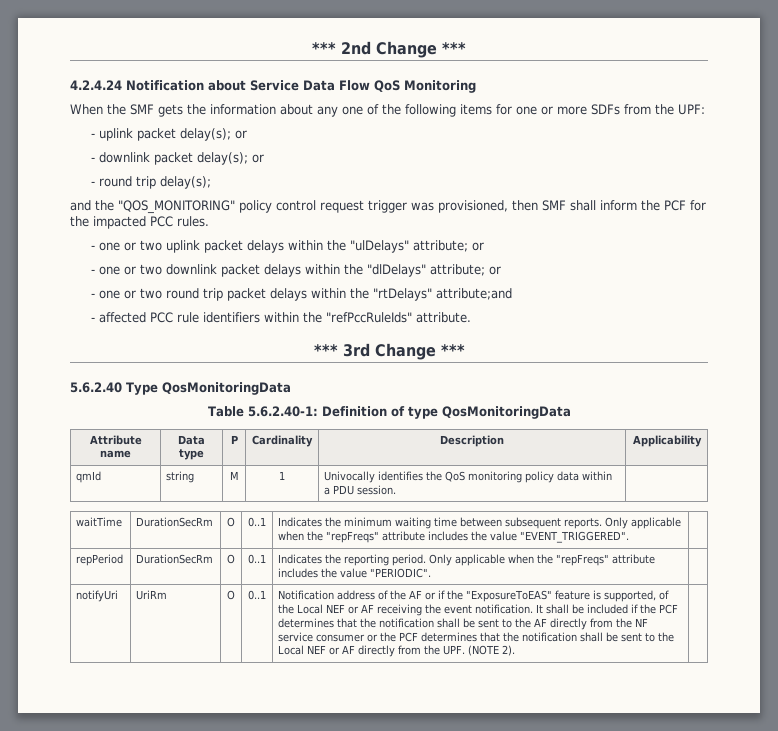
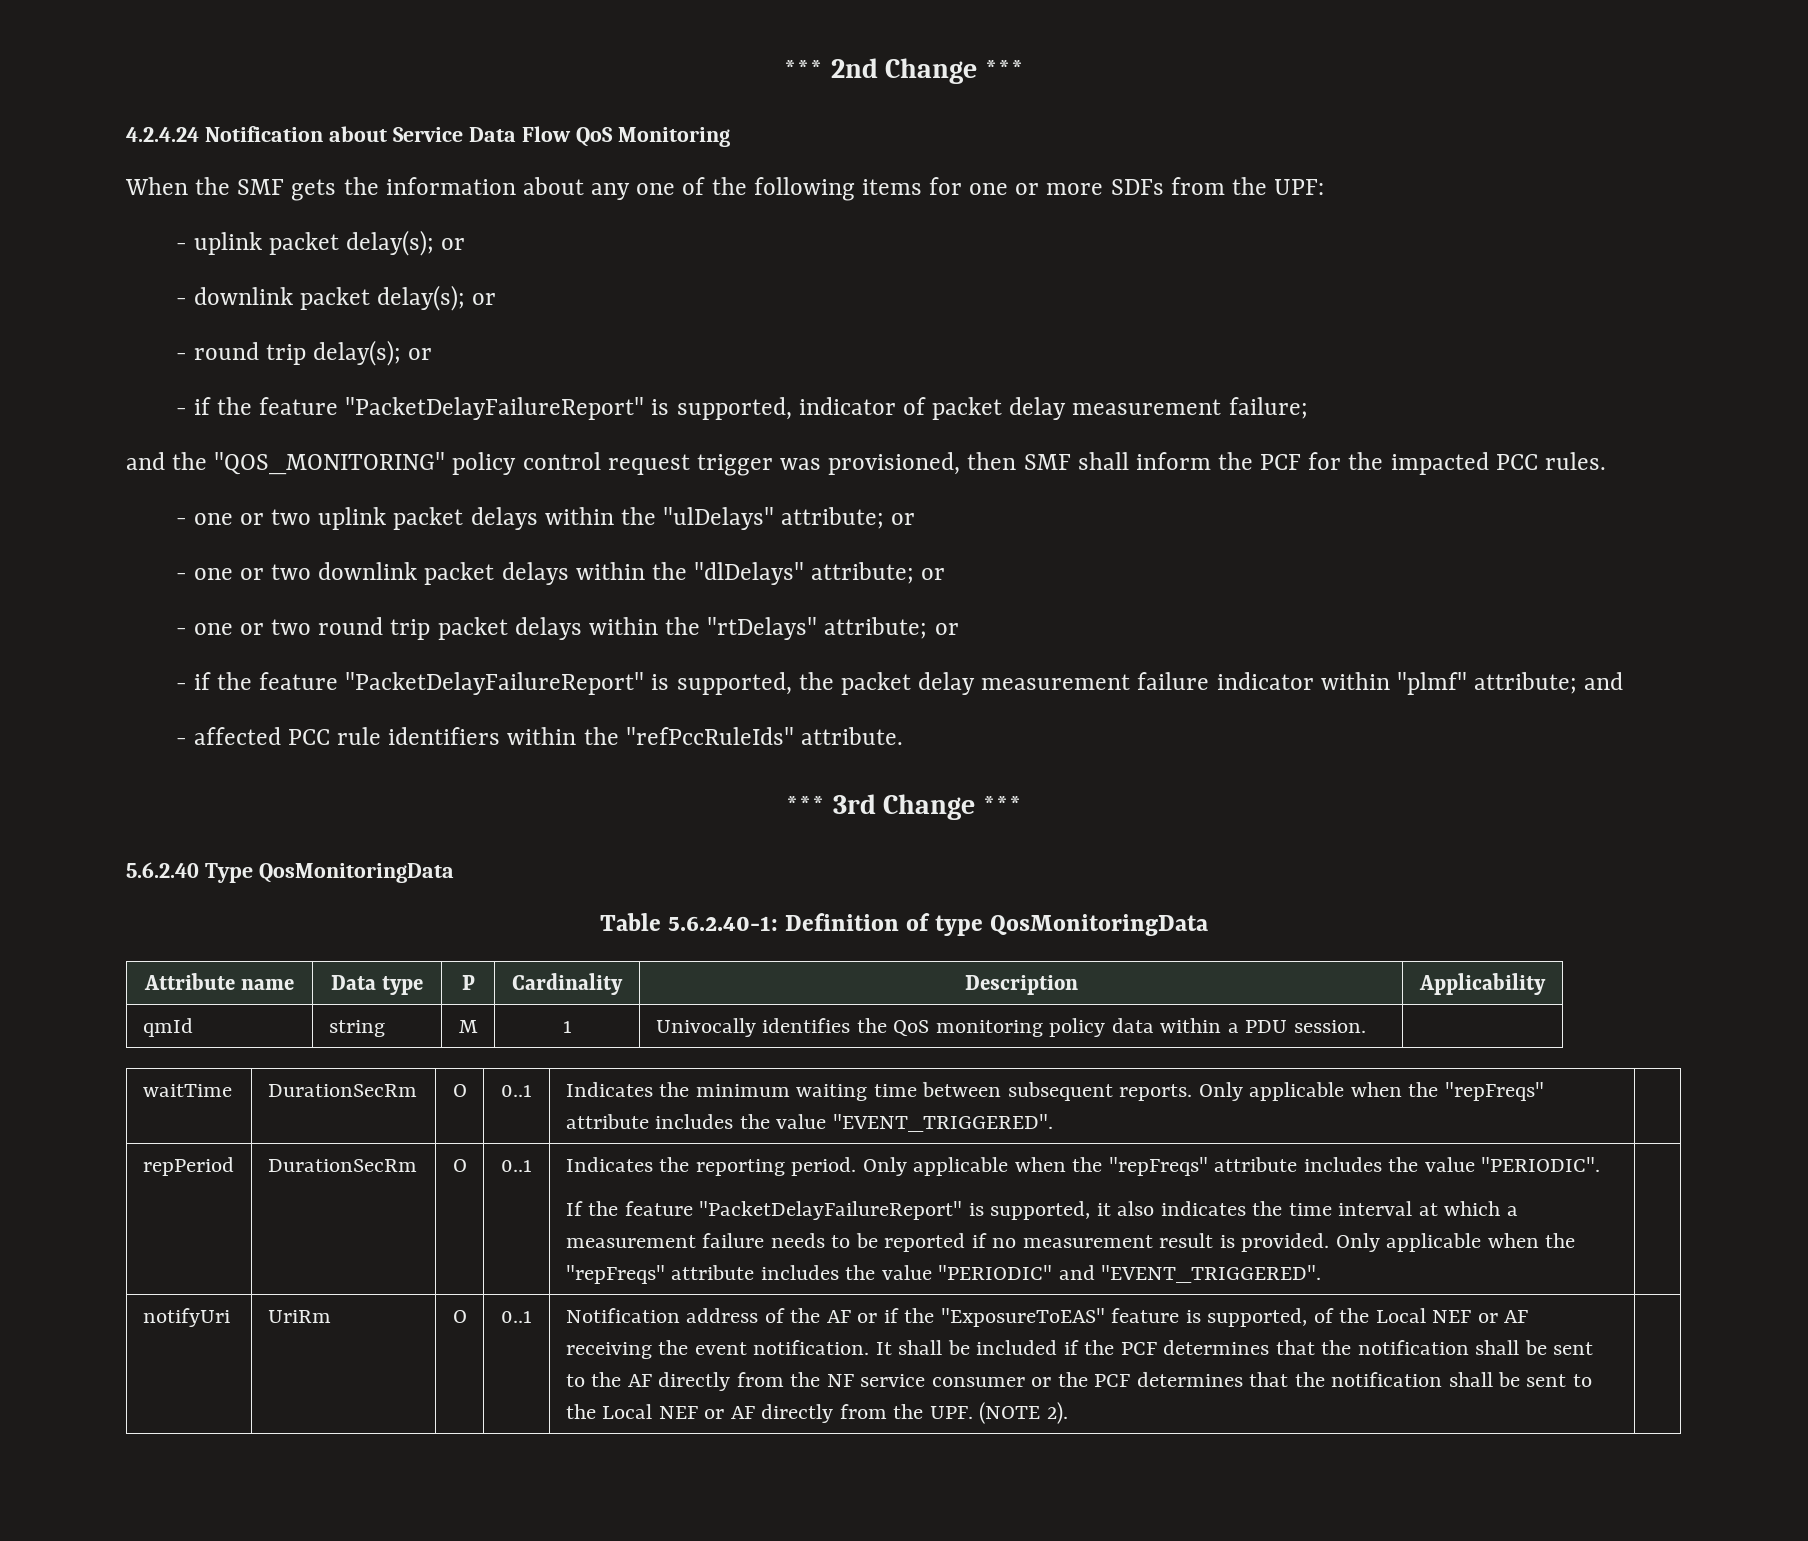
- - round trip delay(s);
+ - round trip delay(s); or
+ - if the feature "PacketDelayFailureReport" is supported, indicator of packet delay measurement failure;
- - one or two round trip packet delays within the "rtDelays" attribute;and
+ - one or two round trip packet delays within the "rtDelays" attribute; or
+ - if the feature "PacketDelayFailureReport" is supported, the packet delay measurement failure indicator within "plmf" attribute; and
+ If the feature "PacketDelayFailureReport" is supported, it also indicates the time interval at which a measurement failure needs to be reported if no measurement result is provided. Only applicable when the "repFreqs" attribute includes the value "PERIODIC" and "EVENT_TRIGGERED".

